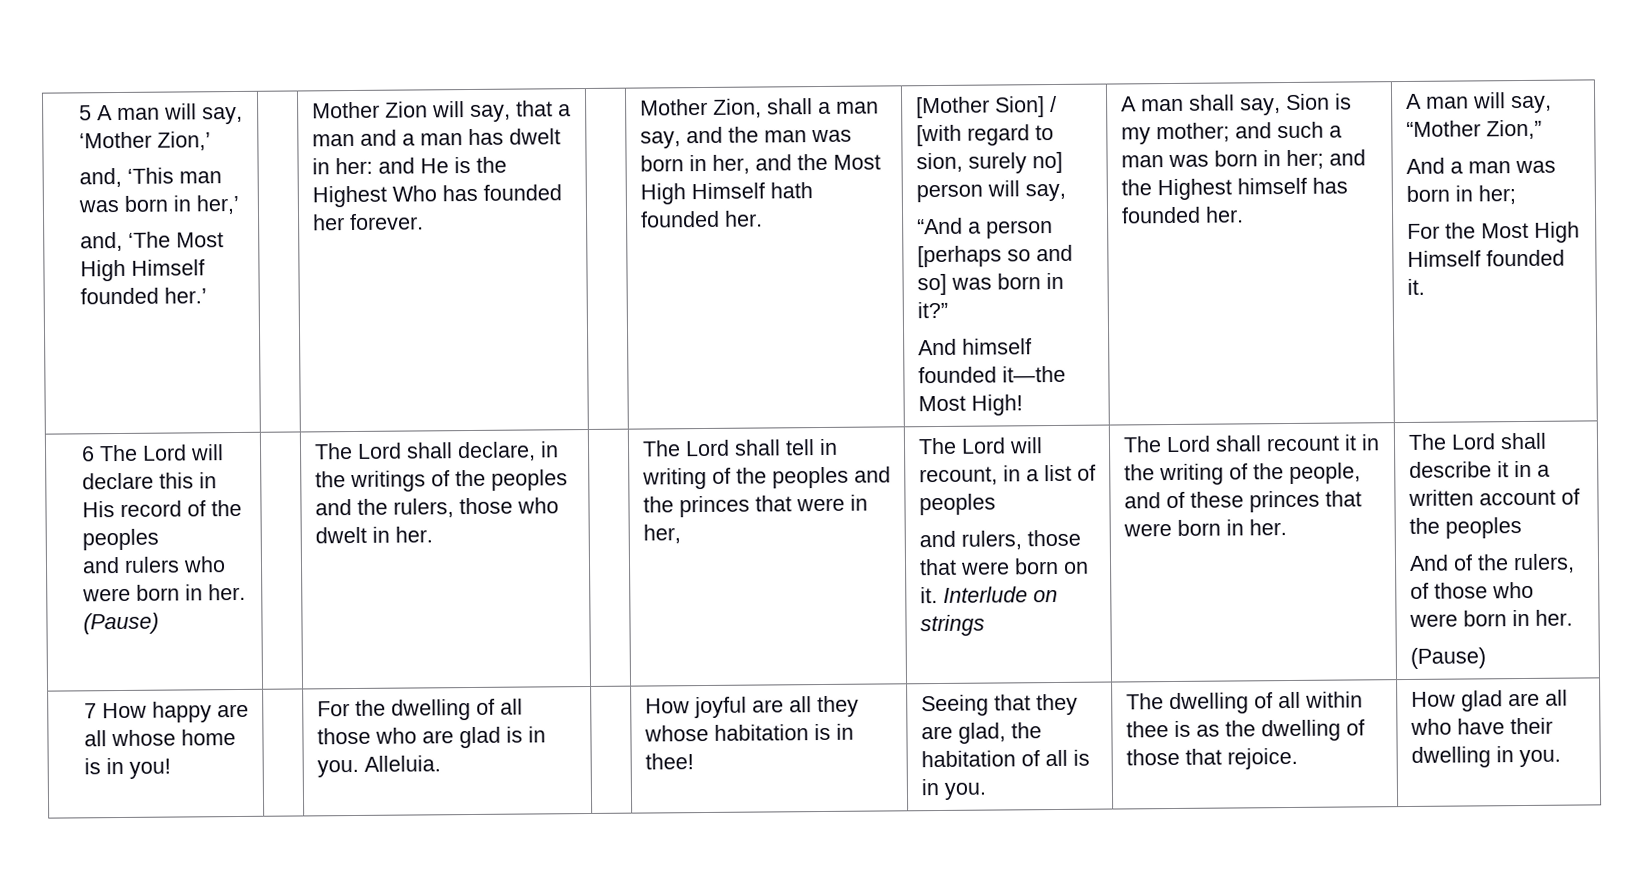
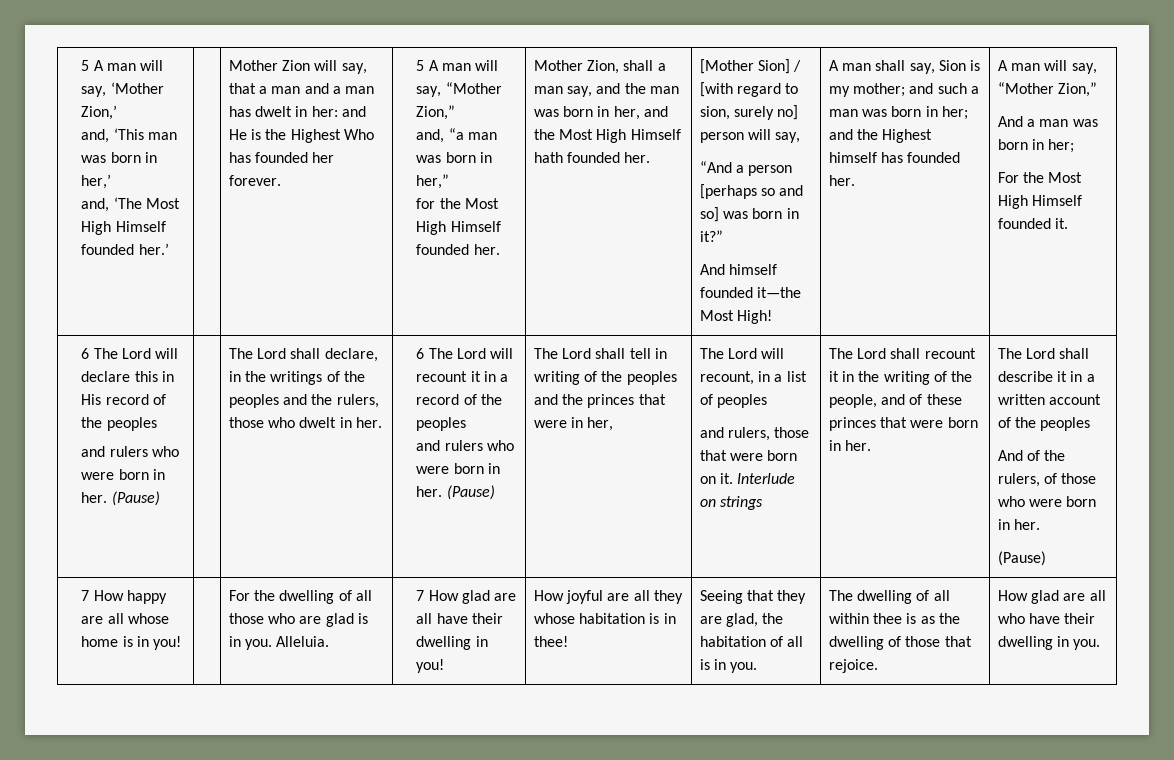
+ 5 A man will say, “Mother Zion,”
+ and, “a man was born in her,”
+ for the Most High Himself founded her.
+ 6 The Lord will recount it in a record of the peoples
+ and rulers who were born in her. (Pause)
+ 7 How glad are all have their dwelling in you!

